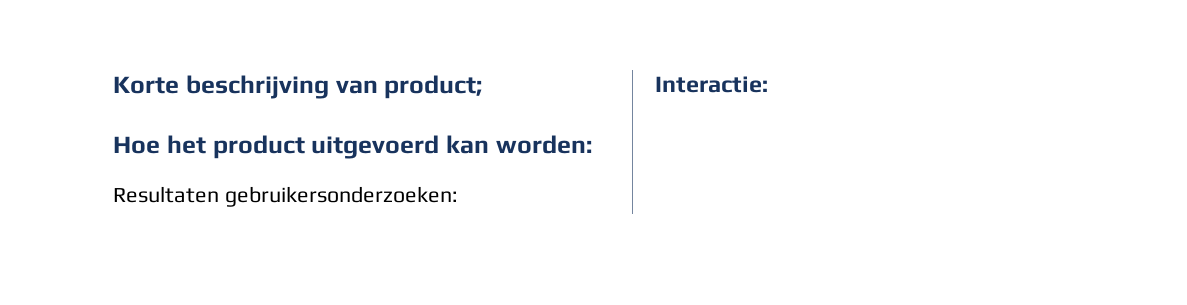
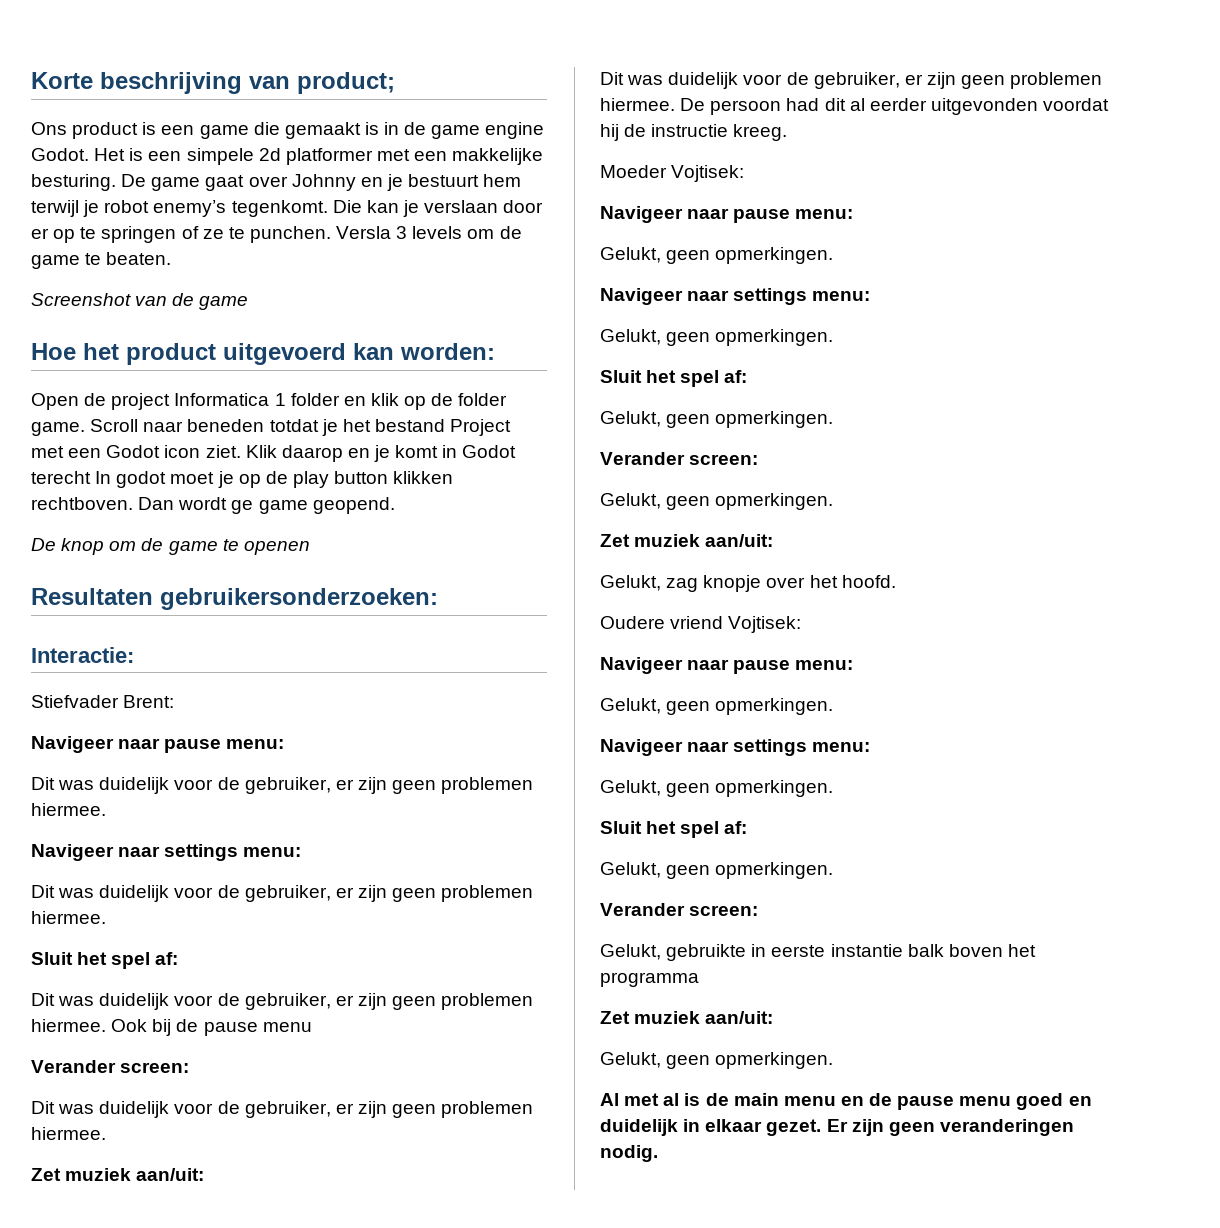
+ Ons product is een game die gemaakt is in de game engine Godot. Het is een simpele 2d platformer met een makkelijke besturing. De game gaat over Johnny en je bestuurt hem terwijl je robot enemy’s tegenkomt. Die kan je verslaan door er op te springen of ze te punchen. Versla 3 levels om de game te beaten.
+ Screenshot van de game
+ Open de project Informatica 1 folder en klik op de folder game. Scroll naar beneden totdat je het bestand Project met een Godot icon ziet. Klik daarop en je komt in Godot terecht In godot moet je op de play button klikken rechtboven. Dan wordt ge game geopend.
+ De knop om de game te openen
  Resultaten gebruikersonderzoeken:
  Interactie:
+ Stiefvader Brent:
+ Navigeer naar pause menu:
+ Dit was duidelijk voor de gebruiker, er zijn geen problemen hiermee.
+ Navigeer naar settings menu:
+ Dit was duidelijk voor de gebruiker, er zijn geen problemen hiermee.
+ Sluit het spel af:
+ Dit was duidelijk voor de gebruiker, er zijn geen problemen hiermee. Ook bij de pause menu
+ Verander screen:
+ Dit was duidelijk voor de gebruiker, er zijn geen problemen hiermee.
+ Zet muziek aan/uit:
+ Dit was duidelijk voor de gebruiker, er zijn geen problemen hiermee. De persoon had dit al eerder uitgevonden voordat hij de instructie kreeg.
+ Moeder Vojtisek:
+ Navigeer naar pause menu:
+ Gelukt, geen opmerkingen.
+ Navigeer naar settings menu:
+ Gelukt, geen opmerkingen.
+ Sluit het spel af:
+ Gelukt, geen opmerkingen.
+ Verander screen:
+ Gelukt, geen opmerkingen.
+ Zet muziek aan/uit:
+ Gelukt, zag knopje over het hoofd.
+ Oudere vriend Vojtisek:
+ Navigeer naar pause menu:
+ Gelukt, geen opmerkingen.
+ Navigeer naar settings menu:
+ Gelukt, geen opmerkingen.
+ Sluit het spel af:
+ Gelukt, geen opmerkingen.
+ Verander screen:
+ Gelukt, gebruikte in eerste instantie balk boven het programma
+ Zet muziek aan/uit:
+ Gelukt, geen opmerkingen.
+ Al met al is de main menu en de pause menu goed en duidelijk in elkaar gezet. Er zijn geen veranderingen nodig.

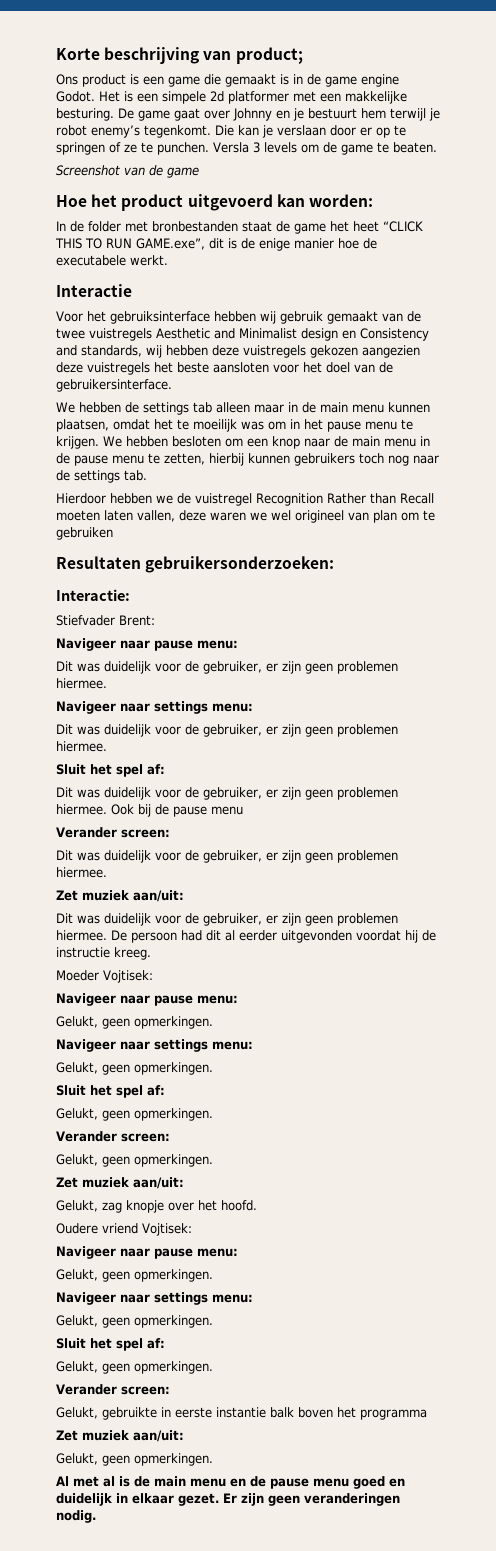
- Open de project Informatica 1 folder en klik op de folder game. Scroll naar beneden totdat je het bestand Project met een Godot icon ziet. Klik daarop en je komt in Godot terecht In godot moet je op de play button klikken rechtboven. Dan wordt ge game geopend.
- De knop om de game te openen
+ In de folder met bronbestanden staat de game het heet “CLICK THIS TO RUN GAME.exe”, dit is de enige manier hoe de executabele werkt.
+ Interactie
+ Voor het gebruiksinterface hebben wij gebruik gemaakt van de twee vuistregels Aesthetic and Minimalist design en Consistency and standards, wij hebben deze vuistregels gekozen aangezien deze vuistregels het beste aansloten voor het doel van de gebruikersinterface.
+ We hebben de settings tab alleen maar in de main menu kunnen plaatsen, omdat het te moeilijk was om in het pause menu te krijgen. We hebben besloten om een knop naar de main menu in de pause menu te zetten, hierbij kunnen gebruikers toch nog naar de settings tab.
+ Hierdoor hebben we de vuistregel Recognition Rather than Recall moeten laten vallen, deze waren we wel origineel van plan om te gebruiken

